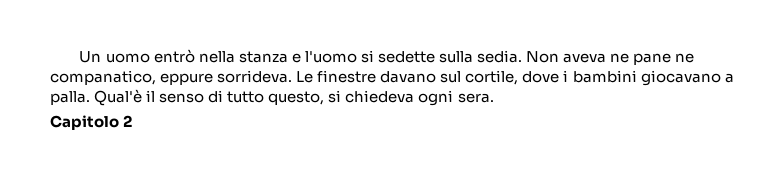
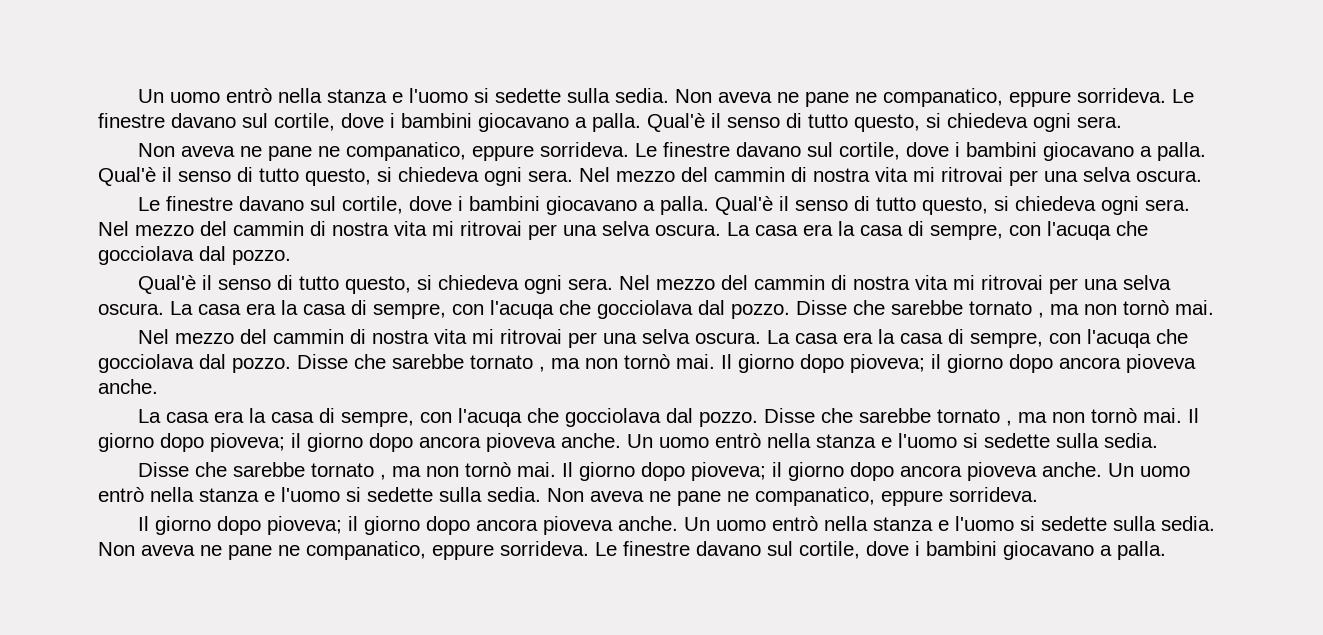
- Capitolo 2
+ Non aveva ne pane ne companatico, eppure sorrideva. Le finestre davano sul cortile, dove i bambini giocavano a palla. Qual'è il senso di tutto questo, si chiedeva ogni sera. Nel mezzo del cammin di nostra vita mi ritrovai per una selva oscura.
+ Le finestre davano sul cortile, dove i bambini giocavano a palla. Qual'è il senso di tutto questo, si chiedeva ogni sera. Nel mezzo del cammin di nostra vita mi ritrovai per una selva oscura. La casa era la casa di sempre, con l'acuqa che gocciolava dal pozzo.
+ Qual'è il senso di tutto questo, si chiedeva ogni sera. Nel mezzo del cammin di nostra vita mi ritrovai per una selva oscura. La casa era la casa di sempre, con l'acuqa che gocciolava dal pozzo. Disse che sarebbe tornato , ma non tornò mai.
+ Nel mezzo del cammin di nostra vita mi ritrovai per una selva oscura. La casa era la casa di sempre, con l'acuqa che gocciolava dal pozzo. Disse che sarebbe tornato , ma non tornò mai. Il giorno dopo pioveva; il giorno dopo ancora pioveva anche.
+ La casa era la casa di sempre, con l'acuqa che gocciolava dal pozzo. Disse che sarebbe tornato , ma non tornò mai. Il giorno dopo pioveva; il giorno dopo ancora pioveva anche. Un uomo entrò nella stanza e l'uomo si sedette sulla sedia.
+ Disse che sarebbe tornato , ma non tornò mai. Il giorno dopo pioveva; il giorno dopo ancora pioveva anche. Un uomo entrò nella stanza e l'uomo si sedette sulla sedia. Non aveva ne pane ne companatico, eppure sorrideva.
+ Il giorno dopo pioveva; il giorno dopo ancora pioveva anche. Un uomo entrò nella stanza e l'uomo si sedette sulla sedia. Non aveva ne pane ne companatico, eppure sorrideva. Le finestre davano sul cortile, dove i bambini giocavano a palla.

